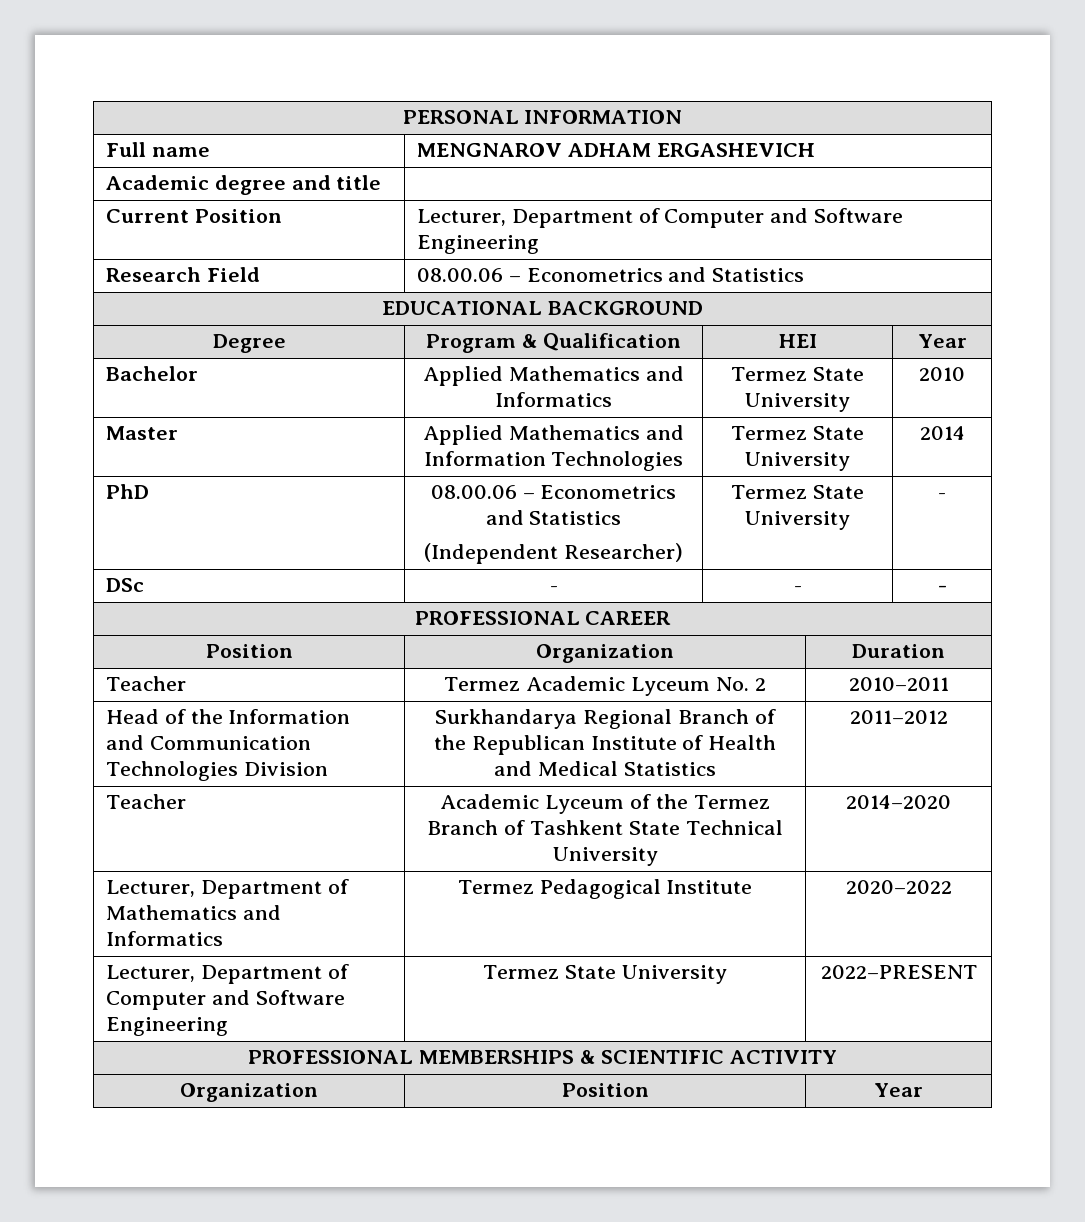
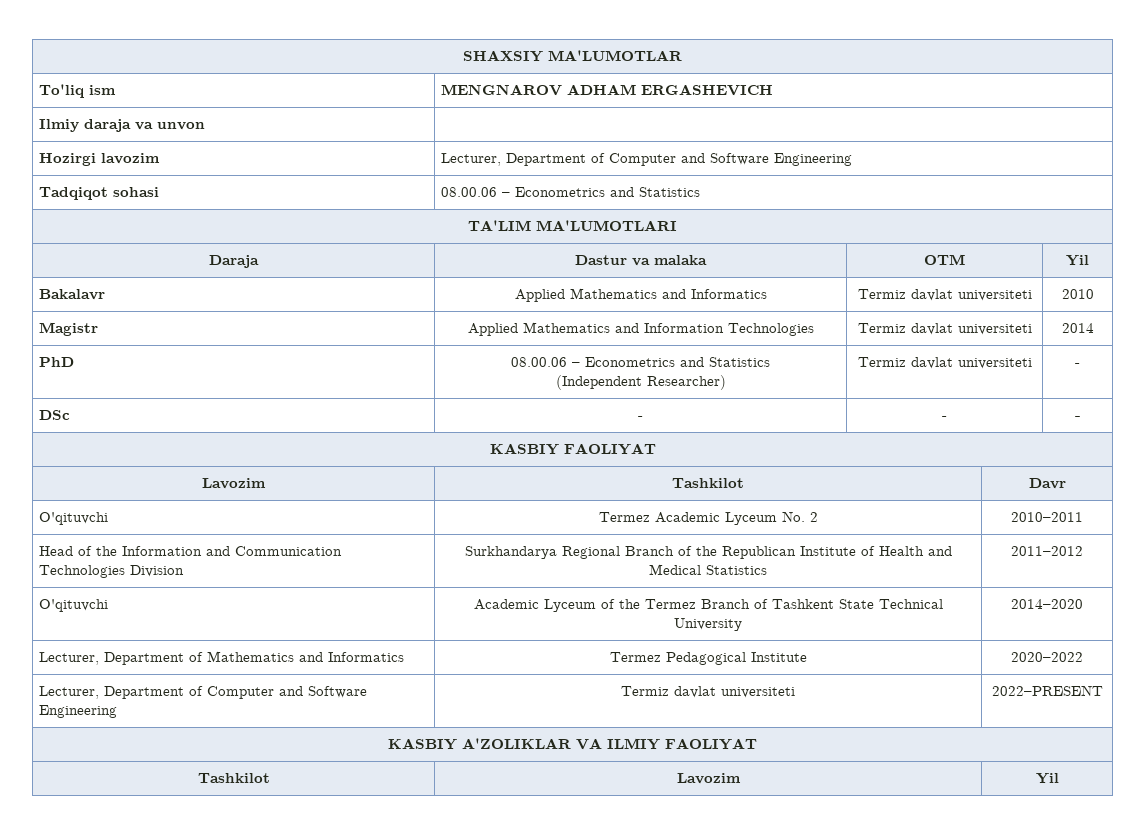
- PERSONAL INFORMATION
- Full name | MENGNAROV ADHAM ERGASHEVICH
+ SHAXSIY MA'LUMOTLAR
+ To'liq ism | MENGNAROV ADHAM ERGASHEVICH
- Academic degree and title |
- Current Position | Lecturer, Department of Computer and Software Engineering
+ Ilmiy daraja va unvon |
+ Hozirgi lavozim | Lecturer, Department of Computer and Software Engineering
- Research Field | 08.00.06 – Econometrics and Statistics
- EDUCATIONAL BACKGROUND
- Degree | Program & Qualification | HEI | Year
- Bachelor | Applied Mathematics and Informatics | Termez State University | 2010
+ Tadqiqot sohasi | 08.00.06 – Econometrics and Statistics
+ TA'LIM MA'LUMOTLARI
+ Daraja | Dastur va malaka | OTM | Yil
+ Bakalavr | Applied Mathematics and Informatics | Termiz davlat universiteti | 2010
- Master | Applied Mathematics and Information Technologies | Termez State University | 2014
+ Magistr | Applied Mathematics and Information Technologies | Termiz davlat universiteti | 2014
  PhD | 08.00.06 – Econometrics and Statistics
- (Independent Researcher) | Termez State University | -
+ (Independent Researcher) | Termiz davlat universiteti | -
- PROFESSIONAL CAREER
- Position | Organization | Duration
- Teacher | Termez Academic Lyceum No. 2 | 2010–2011
+ KASBIY FAOLIYAT
+ Lavozim | Tashkilot | Davr
+ O'qituvchi | Termez Academic Lyceum No. 2 | 2010–2011
- Teacher | Academic Lyceum of the Termez Branch of Tashkent State Technical University | 2014–2020
+ O'qituvchi | Academic Lyceum of the Termez Branch of Tashkent State Technical University | 2014–2020
- Lecturer, Department of Computer and Software Engineering | Termez State University | 2022–PRESENT
- PROFESSIONAL MEMBERSHIPS & SCIENTIFIC ACTIVITY
- Organization | Position | Year
+ Lecturer, Department of Computer and Software Engineering | Termiz davlat universiteti | 2022–PRESENT
+ KASBIY A'ZOLIKLAR VA ILMIY FAOLIYAT
+ Tashkilot | Lavozim | Yil

